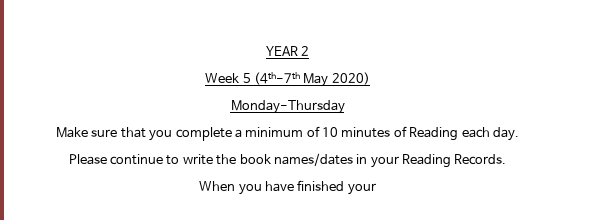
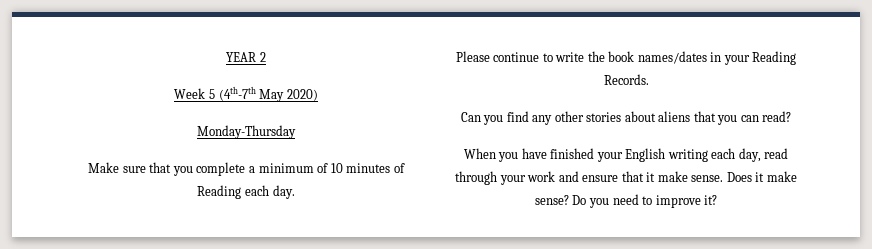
+ Can you find any other stories about aliens that you can read?
- When you have finished your
+ When you have finished your English writing each day, read through your work and ensure that it make sense. Does it make sense? Do you need to improve it?

